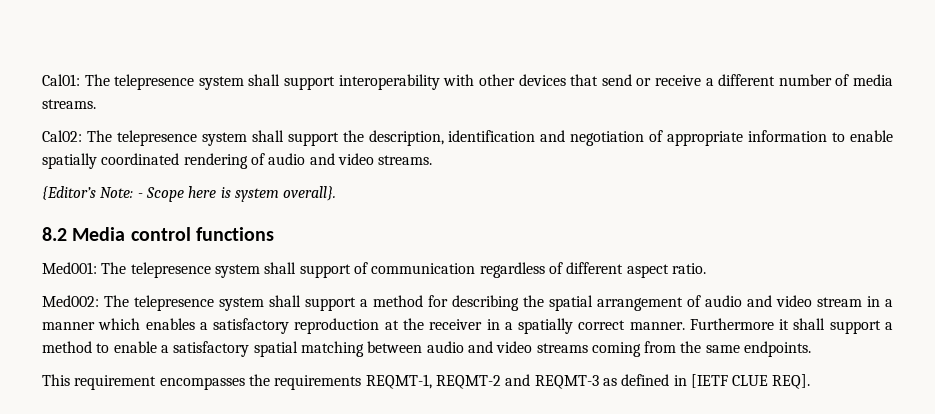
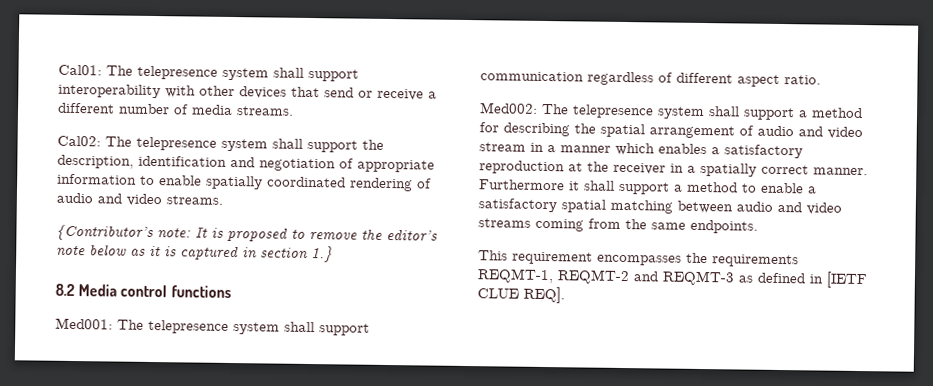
- {Editor’s Note: - Scope here is system overall}.
+ {Contributor’s note: It is proposed to remove the editor’s note below as it is captured in section 1.}
- Med001: The telepresence system shall support of communication regardless of different aspect ratio.
+ Med001: The telepresence system shall support communication regardless of different aspect ratio.

